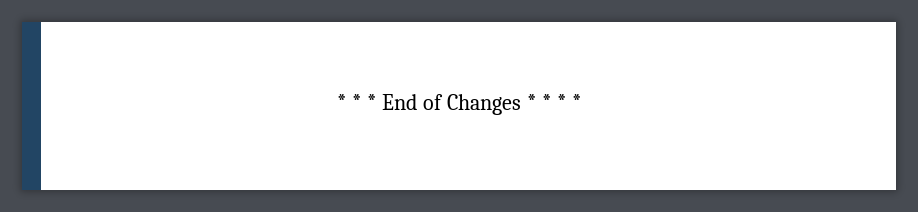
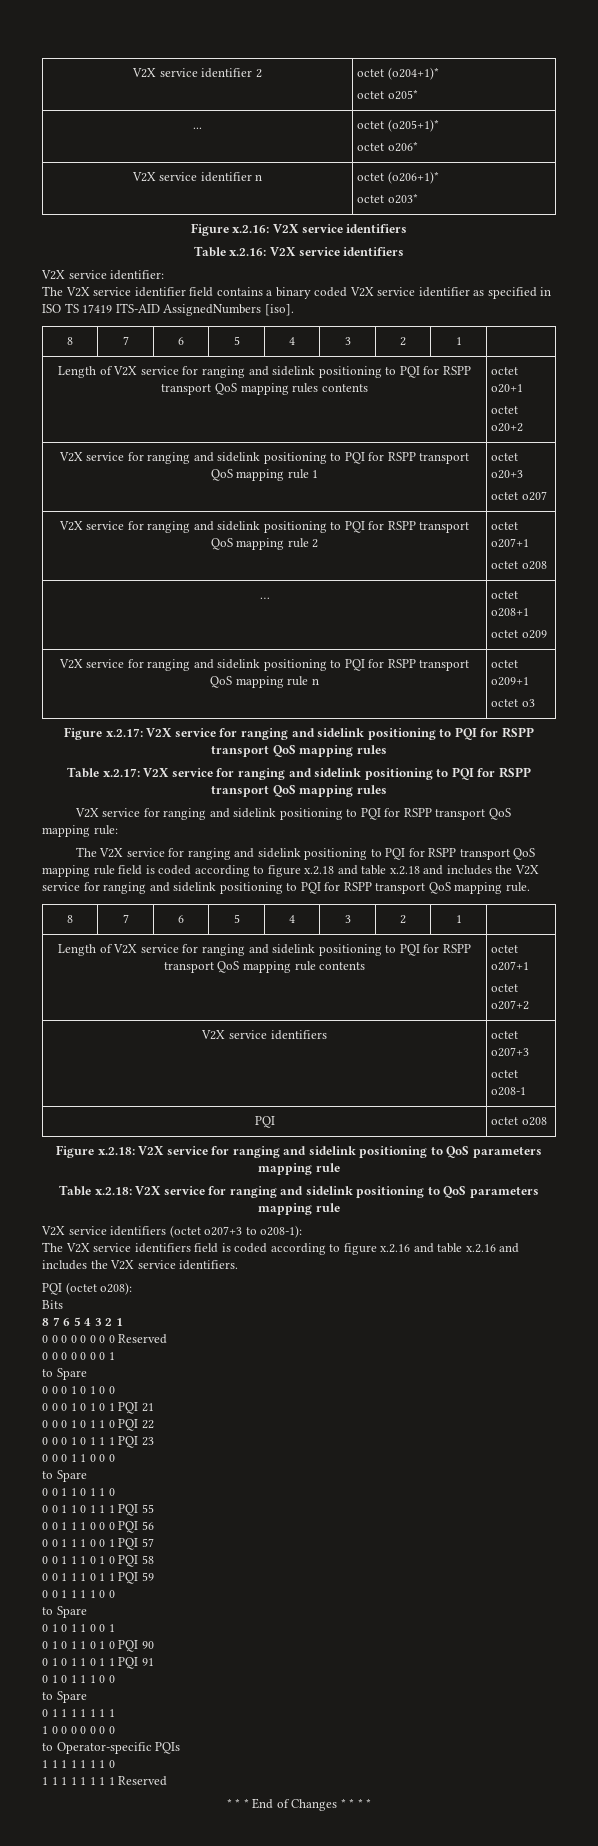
+ V2X service identifier 2 | octet (o204+1)*
+ octet o205*
+ ... | octet (o205+1)*
+ octet o206*
+ V2X service identifier n | octet (o206+1)*
+ octet o203*
+ Figure x.2.16: V2X service identifiers
+ Table x.2.16: V2X service identifiers
+ V2X service identifier:
+ The V2X service identifier field contains a binary coded V2X service identifier as specified in ISO TS 17419 ITS-AID AssignedNumbers [iso].
+ 8 | 7 | 6 | 5 | 4 | 3 | 2 | 1 |
+ Length of V2X service for ranging and sidelink positioning to PQI for RSPP transport QoS mapping rules contents | octet o20+1
+ octet o20+2
+ V2X service for ranging and sidelink positioning to PQI for RSPP transport QoS mapping rule 1 | octet o20+3
+ octet o207
+ V2X service for ranging and sidelink positioning to PQI for RSPP transport QoS mapping rule 2 | octet o207+1
+ octet o208
+ … | octet o208+1
+ octet o209
+ V2X service for ranging and sidelink positioning to PQI for RSPP transport QoS mapping rule n | octet o209+1
+ octet o3
+ Figure x.2.17: V2X service for ranging and sidelink positioning to PQI for RSPP transport QoS mapping rules
+ Table x.2.17: V2X service for ranging and sidelink positioning to PQI for RSPP transport QoS mapping rules
+ V2X service for ranging and sidelink positioning to PQI for RSPP transport QoS mapping rule:
+ The V2X service for ranging and sidelink positioning to PQI for RSPP transport QoS mapping rule field is coded according to figure x.2.18 and table x.2.18 and includes the V2X service for ranging and sidelink positioning to PQI for RSPP transport QoS mapping rule.
+ 8 | 7 | 6 | 5 | 4 | 3 | 2 | 1 |
+ Length of V2X service for ranging and sidelink positioning to PQI for RSPP transport QoS mapping rule contents | octet o207+1
+ octet o207+2
+ V2X service identifiers | octet o207+3
+ octet o208-1
+ PQI | octet o208
+ Figure x.2.18: V2X service for ranging and sidelink positioning to QoS parameters mapping rule
+ Table x.2.18: V2X service for ranging and sidelink positioning to QoS parameters mapping rule
+ V2X service identifiers (octet o207+3 to o208-1):
+ The V2X service identifiers field is coded according to figure x.2.16 and table x.2.16 and includes the V2X service identifiers.
+ PQI (octet o208):
+ Bits
+ 8 7 6 5 4 3 2 1
+ 0 0 0 0 0 0 0 0 Reserved
+ 0 0 0 0 0 0 0 1
+ to Spare
+ 0 0 0 1 0 1 0 0
+ 0 0 0 1 0 1 0 1 PQI 21
+ 0 0 0 1 0 1 1 0 PQI 22
+ 0 0 0 1 0 1 1 1 PQI 23
+ 0 0 0 1 1 0 0 0
+ to Spare
+ 0 0 1 1 0 1 1 0
+ 0 0 1 1 0 1 1 1 PQI 55
+ 0 0 1 1 1 0 0 0 PQI 56
+ 0 0 1 1 1 0 0 1 PQI 57
+ 0 0 1 1 1 0 1 0 PQI 58
+ 0 0 1 1 1 0 1 1 PQI 59
+ 0 0 1 1 1 1 0 0
+ to Spare
+ 0 1 0 1 1 0 0 1
+ 0 1 0 1 1 0 1 0 PQI 90
+ 0 1 0 1 1 0 1 1 PQI 91
+ 0 1 0 1 1 1 0 0
+ to Spare
+ 0 1 1 1 1 1 1 1
+ 1 0 0 0 0 0 0 0
+ to Operator-specific PQIs
+ 1 1 1 1 1 1 1 0
+ 1 1 1 1 1 1 1 1 Reserved

